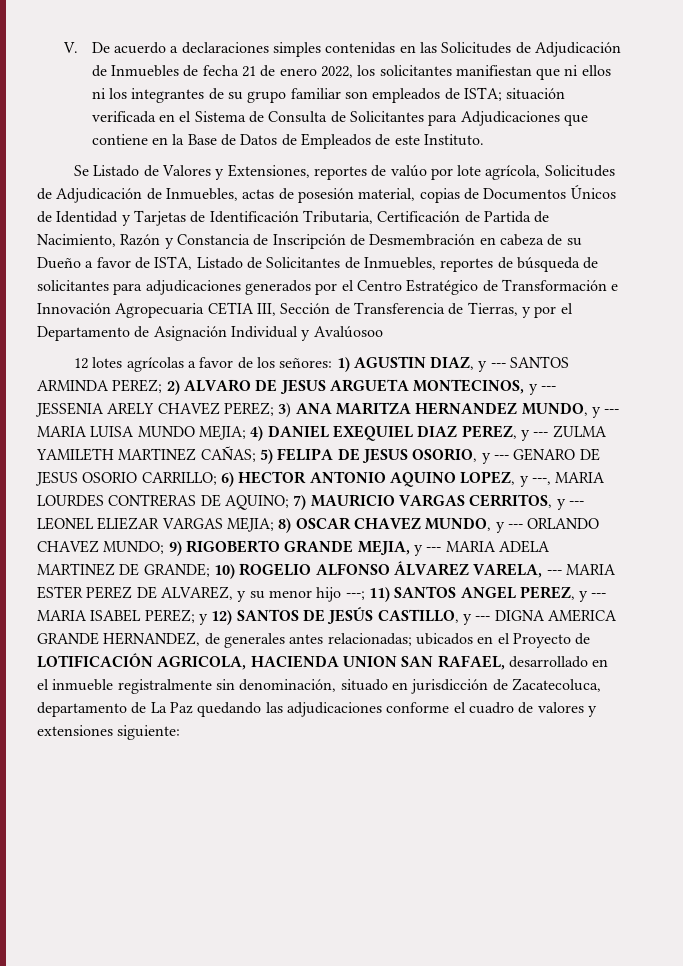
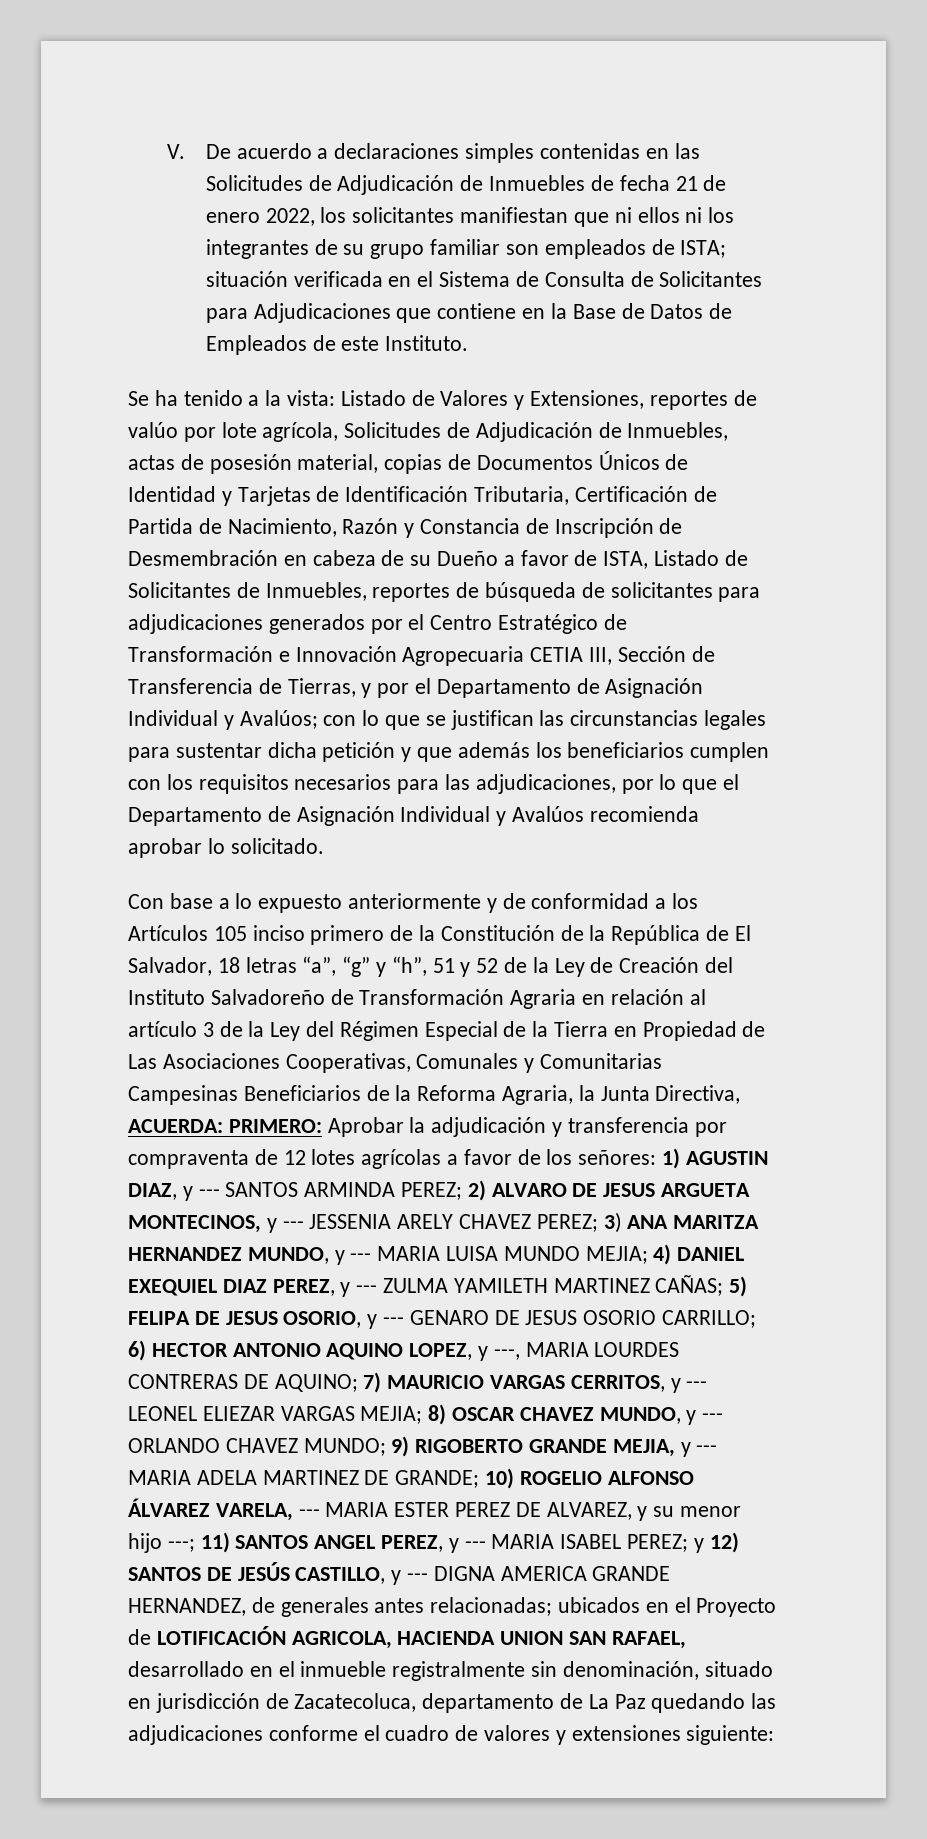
- Se Listado de Valores y Extensiones, reportes de valúo por lote agrícola, Solicitudes de Adjudicación de Inmuebles, actas de posesión material, copias de Documentos Únicos de Identidad y Tarjetas de Identificación Tributaria, Certificación de Partida de Nacimiento, Razón y Constancia de Inscripción de Desmembración en cabeza de su Dueño a favor de ISTA, Listado de Solicitantes de Inmuebles, reportes de búsqueda de solicitantes para adjudicaciones generados por el Centro Estratégico de Transformación e Innovación Agropecuaria CETIA III, Sección de Transferencia de Tierras, y por el Departamento de Asignación Individual y Avalúosoo
- 12 lotes agrícolas a favor de los señores:
+ Se ha tenido a la vista: Listado de Valores y Extensiones, reportes de valúo por lote agrícola, Solicitudes de Adjudicación de Inmuebles, actas de posesión material, copias de Documentos Únicos de Identidad y Tarjetas de Identificación Tributaria, Certificación de Partida de Nacimiento, Razón y Constancia de Inscripción de Desmembración en cabeza de su Dueño a favor de ISTA, Listado de Solicitantes de Inmuebles, reportes de búsqueda de solicitantes para adjudicaciones generados por el Centro Estratégico de Transformación e Innovación Agropecuaria CETIA III, Sección de Transferencia de Tierras, y por el Departamento de Asignación Individual y Avalúos; con lo que se justifican las circunstancias legales para sustentar dicha petición y que además los beneficiarios cumplen con los requisitos necesarios para las adjudicaciones, por lo que el Departamento de Asignación Individual y Avalúos recomienda aprobar lo solicitado.
+ Con base a lo expuesto anteriormente y de conformidad a los Artículos 105 inciso primero de la Constitución de la República de El Salvador, 18 letras “a”, “g” y “h”, 51 y 52 de la Ley de Creación del Instituto Salvadoreño de Transformación Agraria en relación al artículo 3 de la Ley del Régimen Especial de la Tierra en Propiedad de Las Asociaciones Cooperativas, Comunales y Comunitarias Campesinas Beneficiarios de la Reforma Agraria, la Junta Directiva, ACUERDA: PRIMERO: Aprobar la adjudicación y transferencia por compraventa de 12 lotes agrícolas a favor de los señores:

